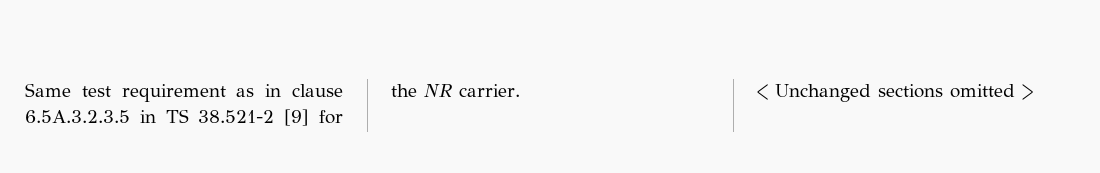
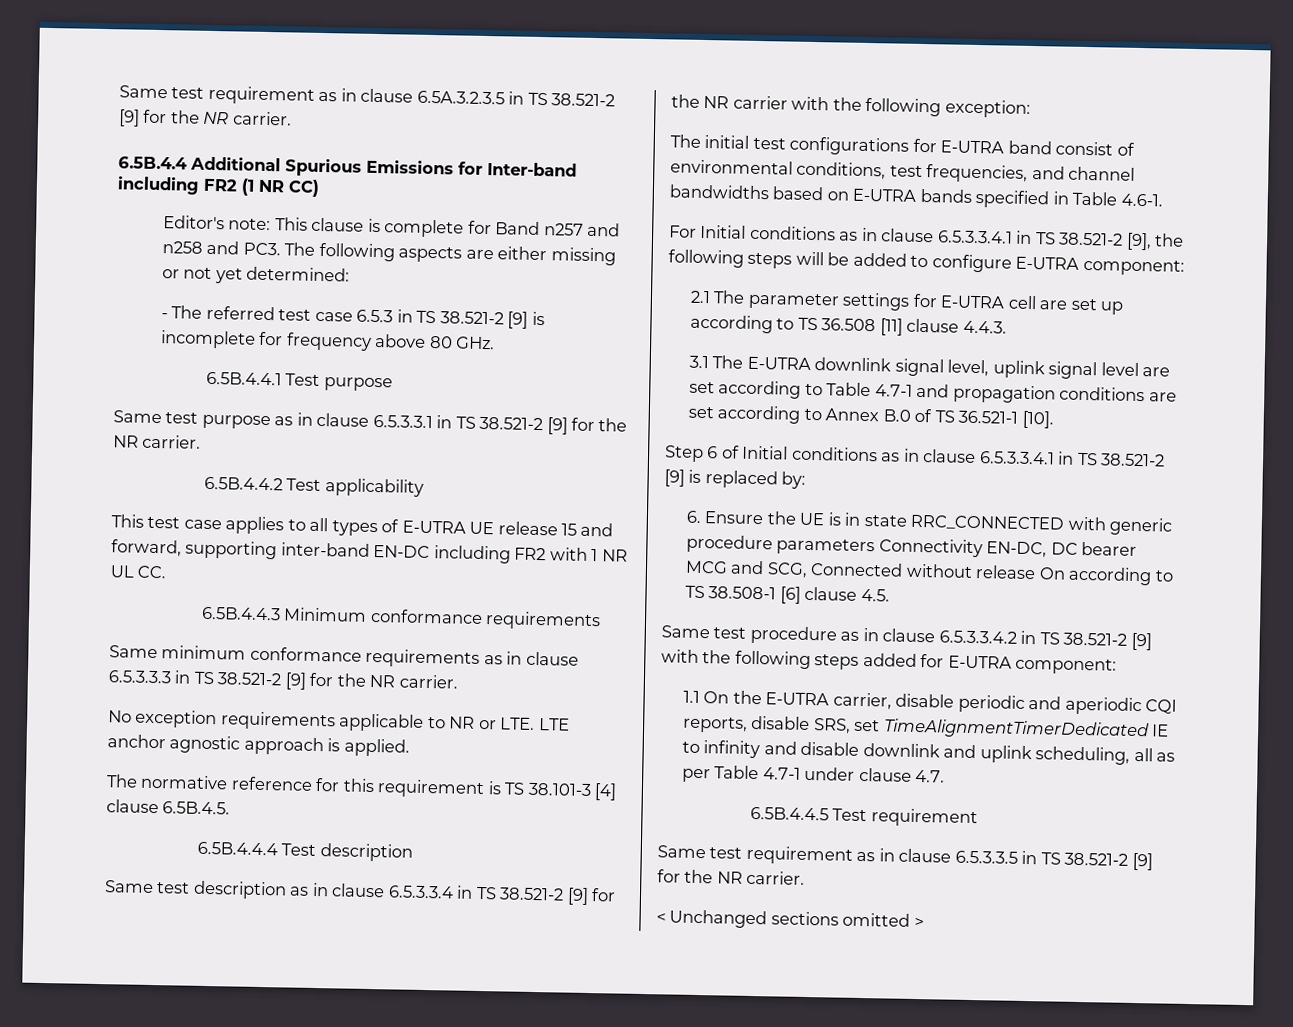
+ 6.5B.4.4 Additional Spurious Emissions for Inter-band including FR2 (1 NR CC)
+ Editor's note: This clause is complete for Band n257 and n258 and PC3. The following aspects are either missing or not yet determined:
+ - The referred test case 6.5.3 in TS 38.521-2 [9] is incomplete for frequency above 80 GHz.
+ 6.5B.4.4.1 Test purpose
+ Same test purpose as in clause 6.5.3.3.1 in TS 38.521-2 [9] for the NR carrier.
+ 6.5B.4.4.2 Test applicability
+ This test case applies to all types of E-UTRA UE release 15 and forward, supporting inter-band EN-DC including FR2 with 1 NR UL CC.
+ 6.5B.4.4.3 Minimum conformance requirements
+ Same minimum conformance requirements as in clause 6.5.3.3.3 in TS 38.521-2 [9] for the NR carrier.
+ No exception requirements applicable to NR or LTE. LTE anchor agnostic approach is applied.
+ The normative reference for this requirement is TS 38.101-3 [4] clause 6.5B.4.5.
+ 6.5B.4.4.4 Test description
+ Same test description as in clause 6.5.3.3.4 in TS 38.521-2 [9] for the NR carrier with the following exception:
+ The initial test configurations for E-UTRA band consist of environmental conditions, test frequencies, and channel bandwidths based on E-UTRA bands specified in Table 4.6-1.
+ For Initial conditions as in clause 6.5.3.3.4.1 in TS 38.521-2 [9], the following steps will be added to configure E-UTRA component:
+ 2.1 The parameter settings for E-UTRA cell are set up according to TS 36.508 [11] clause 4.4.3.
+ 3.1 The E-UTRA downlink signal level, uplink signal level are set according to Table 4.7-1 and propagation conditions are set according to Annex B.0 of TS 36.521-1 [10].
+ Step 6 of Initial conditions as in clause 6.5.3.3.4.1 in TS 38.521-2 [9] is replaced by:
+ 6. Ensure the UE is in state RRC_CONNECTED with generic procedure parameters Connectivity EN-DC, DC bearer MCG and SCG, Connected without release On according to TS 38.508-1 [6] clause 4.5.
+ Same test procedure as in clause 6.5.3.3.4.2 in TS 38.521-2 [9] with the following steps added for E-UTRA component:
+ 1.1 On the E-UTRA carrier, disable periodic and aperiodic CQI reports, disable SRS, set TimeAlignmentTimerDedicated IE to infinity and disable downlink and uplink scheduling, all as per Table 4.7-1 under clause 4.7.
+ 6.5B.4.4.5 Test requirement
+ Same test requirement as in clause 6.5.3.3.5 in TS 38.521-2 [9] for the NR carrier.

